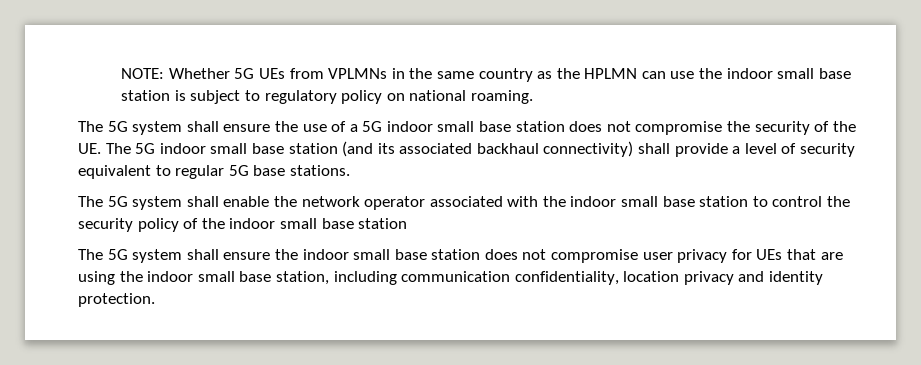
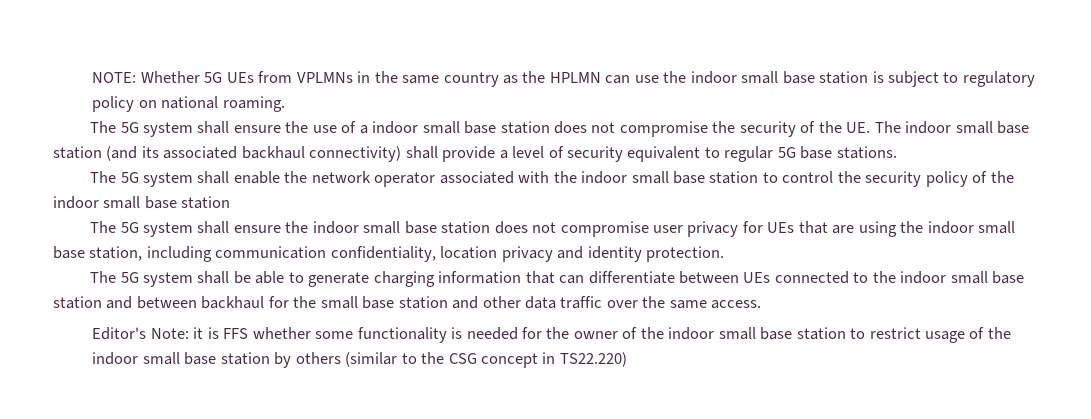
- The 5G system shall ensure the use of a 5G indoor small base station does not compromise the security of the UE. The 5G indoor small base station (and its associated backhaul connectivity) shall provide a level of security equivalent to regular 5G base stations.
+ The 5G system shall ensure the use of a indoor small base station does not compromise the security of the UE. The indoor small base station (and its associated backhaul connectivity) shall provide a level of security equivalent to regular 5G base stations.
+ The 5G system shall be able to generate charging information that can differentiate between UEs connected to the indoor small base station and between backhaul for the small base station and other data traffic over the same access.
+ Editor's Note: it is FFS whether some functionality is needed for the owner of the indoor small base station to restrict usage of the indoor small base station by others (similar to the CSG concept in TS22.220)

